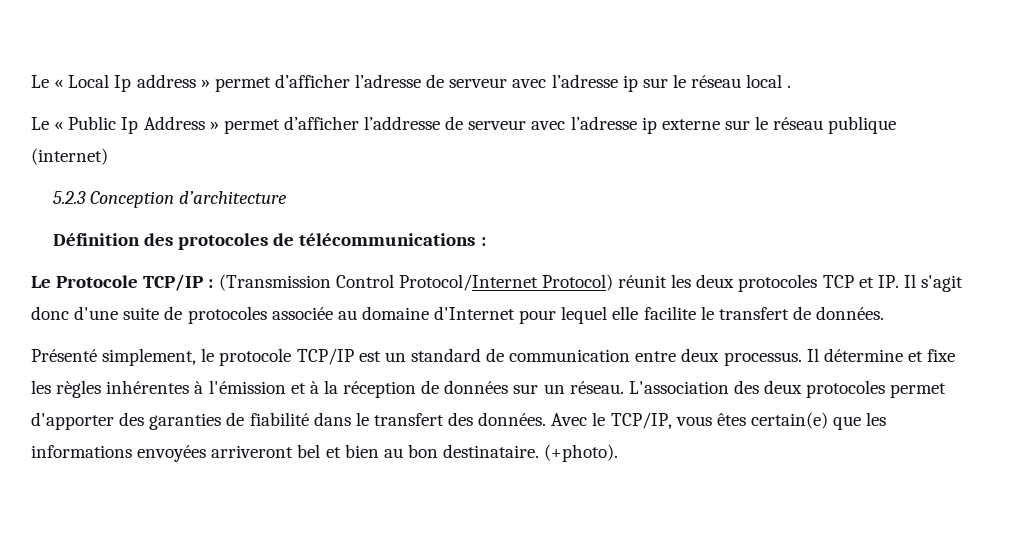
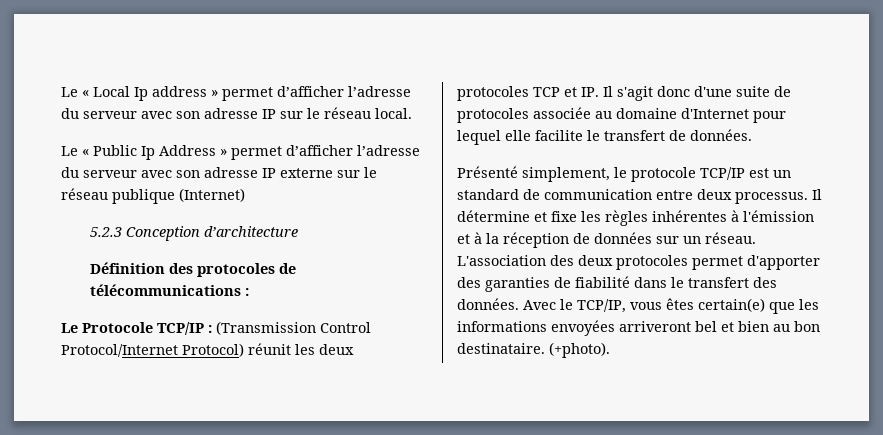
- Le « Local Ip address » permet d’afficher l’adresse de serveur avec l’adresse ip sur le réseau local .
+ Le « Local Ip address » permet d’afficher l’adresse du serveur avec son adresse IP sur le réseau local.
- Le « Public Ip Address » permet d’afficher l’addresse de serveur avec l’adresse ip externe sur le réseau publique (internet)
+ Le « Public Ip Address » permet d’afficher l’adresse du serveur avec son adresse IP externe sur le réseau publique (Internet)

